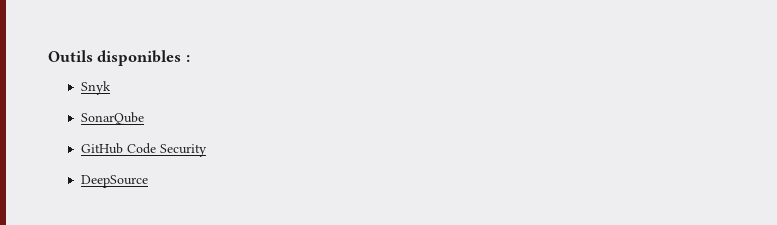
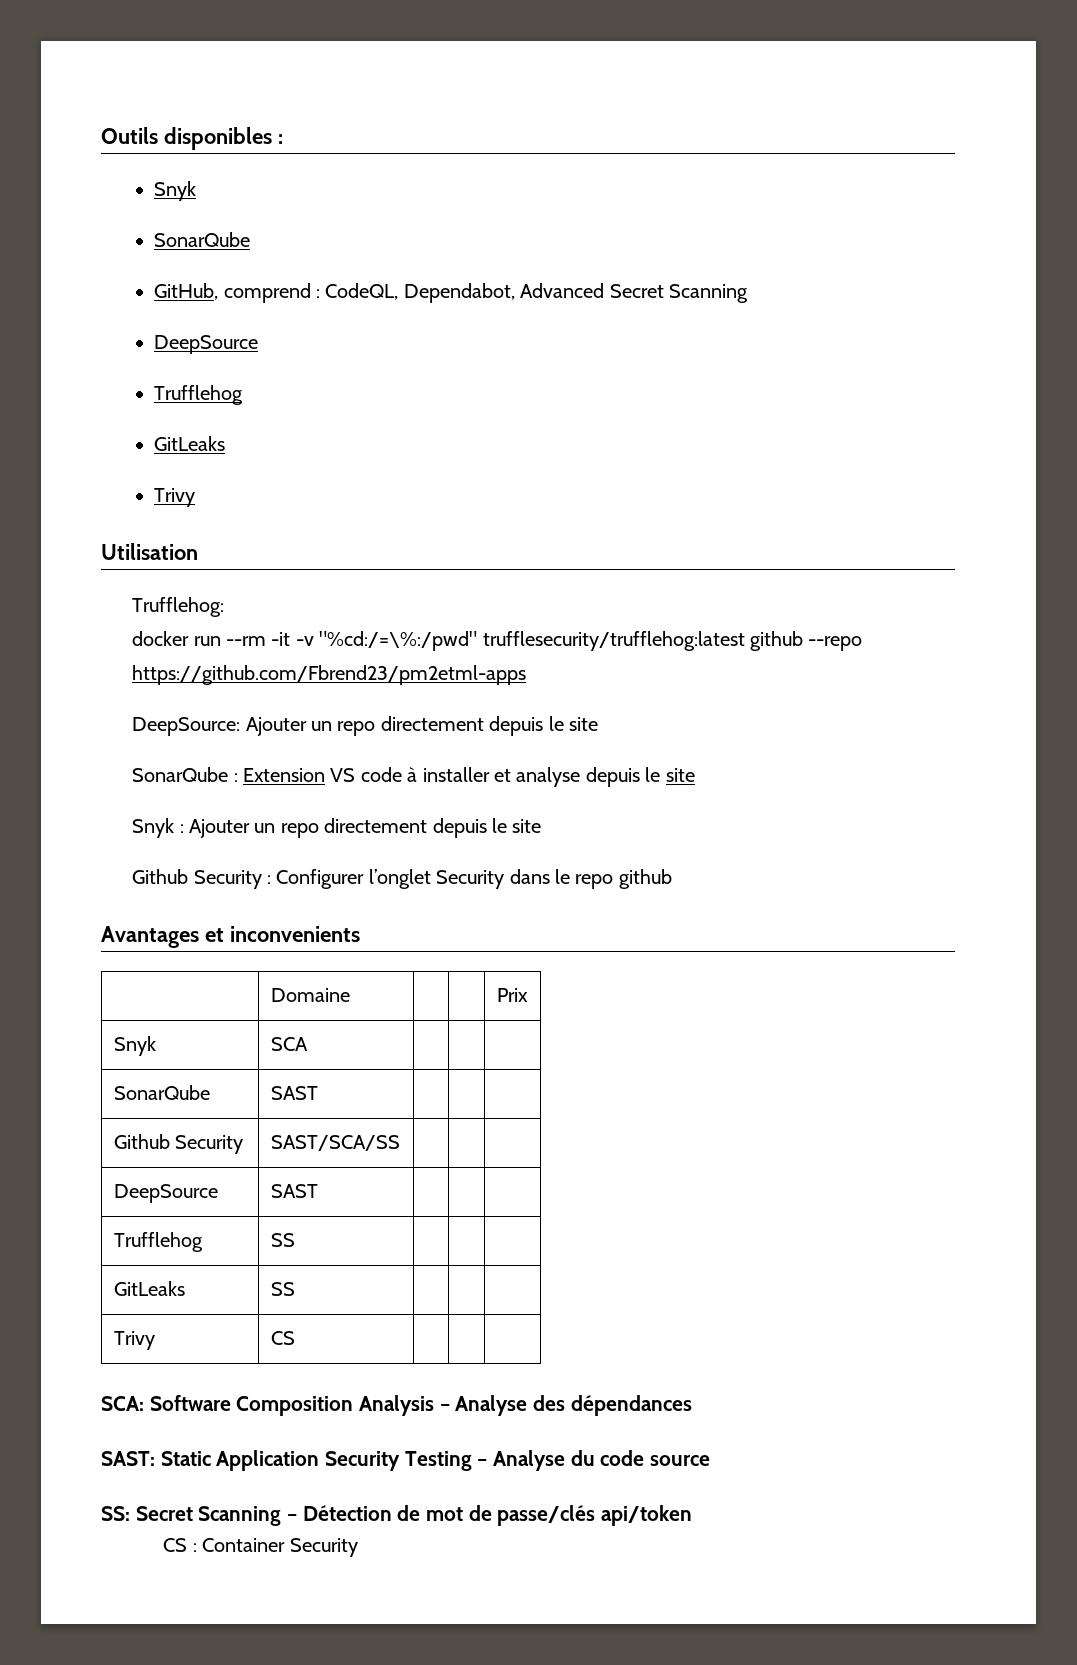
- GitHub Code Security
+ GitHub, comprend : CodeQL, Dependabot, Advanced Secret Scanning
  DeepSource
+ Trufflehog
+ GitLeaks
+ Trivy
+ Utilisation
+ Trufflehog:
+ docker run --rm -it -v "%cd:/=\%:/pwd" trufflesecurity/trufflehog:latest github --repo https://github.com/Fbrend23/pm2etml-apps
+ DeepSource: Ajouter un repo directement depuis le site
+ SonarQube : Extension VS code à installer et analyse depuis le site
+ Snyk : Ajouter un repo directement depuis le site
+ Github Security : Configurer l’onglet Security dans le repo github
+ Avantages et inconvenients
+ | Domaine | | | Prix
+ Snyk | SCA | | |
+ SonarQube | SAST | | |
+ Github Security | SAST/SCA/SS | | |
+ DeepSource | SAST | | |
+ Trufflehog | SS | | |
+ GitLeaks | SS | | |
+ Trivy | CS | | |
+ SCA: Software Composition Analysis – Analyse des dépendances
+ SAST: Static Application Security Testing – Analyse du code source
+ SS: Secret Scanning – Détection de mot de passe/clés api/token
+ CS : Container Security

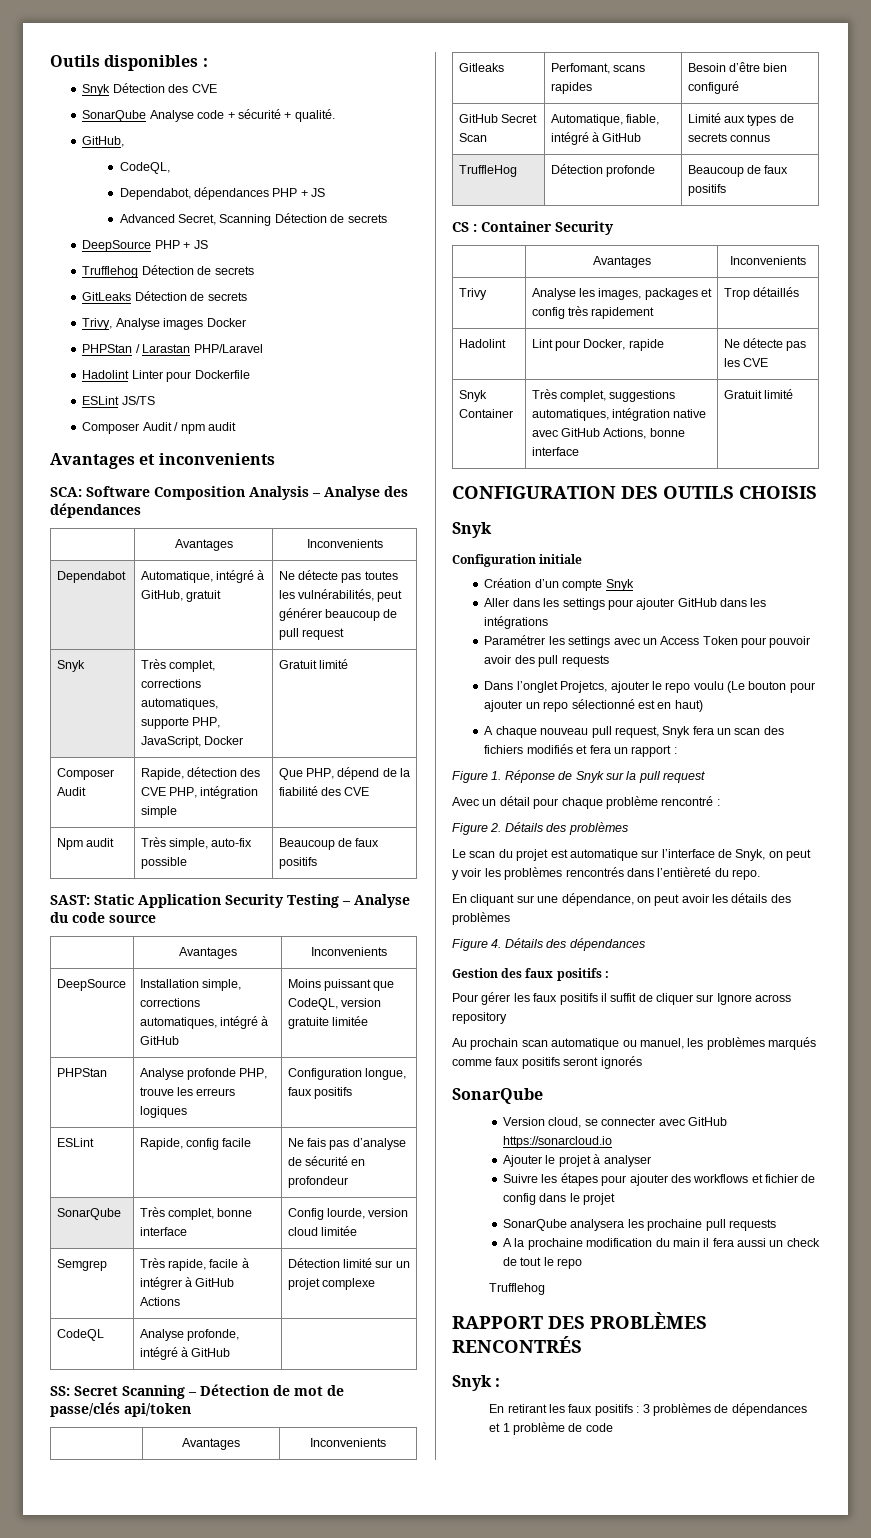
  Outils disponibles :
- Snyk
- SonarQube
- GitHub, comprend : CodeQL, Dependabot, Advanced Secret Scanning
- DeepSource
- Trufflehog
- GitLeaks
- Trivy
- Utilisation
- Trufflehog:
- docker run --rm -it -v "%cd:/=\%:/pwd" trufflesecurity/trufflehog:latest github --repo https://github.com/Fbrend23/pm2etml-apps
- DeepSource: Ajouter un repo directement depuis le site
- SonarQube : Extension VS code à installer et analyse depuis le site
- Snyk : Ajouter un repo directement depuis le site
- Github Security : Configurer l’onglet Security dans le repo github
+ Snyk Détection des CVE
+ SonarQube Analyse code + sécurité + qualité.
+ GitHub,
+ CodeQL,
+ Dependabot, dépendances PHP + JS
+ Advanced Secret, Scanning Détection de secrets
+ DeepSource PHP + JS
+ Trufflehog Détection de secrets
+ GitLeaks Détection de secrets
+ Trivy, Analyse images Docker
+ PHPStan / Larastan PHP/Laravel
+ Hadolint Linter pour Dockerfile
+ ESLint JS/TS
+ Composer Audit / npm audit
  Avantages et inconvenients
- | Domaine | | | Prix
- Snyk | SCA | | |
- SonarQube | SAST | | |
- Github Security | SAST/SCA/SS | | |
- DeepSource | SAST | | |
- Trufflehog | SS | | |
- GitLeaks | SS | | |
- Trivy | CS | | |
  SCA: Software Composition Analysis – Analyse des dépendances
+ | Avantages | Inconvenients
+ Dependabot | Automatique, intégré à GitHub, gratuit | Ne détecte pas toutes les vulnérabilités, peut générer beaucoup de pull request
+ Snyk | Très complet, corrections automatiques, supporte PHP, JavaScript, Docker | Gratuit limité
+ Composer Audit | Rapide, détection des CVE PHP, intégration simple | Que PHP, dépend de la fiabilité des CVE
+ Npm audit | Très simple, auto-fix possible | Beaucoup de faux positifs
  SAST: Static Application Security Testing – Analyse du code source
+ | Avantages | Inconvenients
+ DeepSource | Installation simple, corrections automatiques, intégré à GitHub | Moins puissant que CodeQL, version gratuite limitée
+ PHPStan | Analyse profonde PHP, trouve les erreurs logiques | Configuration longue, faux positifs
+ ESLint | Rapide, config facile | Ne fais pas d’analyse de sécurité en profondeur
+ SonarQube | Très complet, bonne interface | Config lourde, version cloud limitée
+ Semgrep | Très rapide, facile à intégrer à GitHub Actions | Détection limité sur un projet complexe
+ CodeQL | Analyse profonde, intégré à GitHub |
  SS: Secret Scanning – Détection de mot de passe/clés api/token
+ | Avantages | Inconvenients
+ Gitleaks | Perfomant, scans rapides | Besoin d’être bien configuré
+ GitHub Secret Scan | Automatique, fiable, intégré à GitHub | Limité aux types de secrets connus
+ TruffleHog | Détection profonde | Beaucoup de faux positifs
  CS : Container Security
+ | Avantages | Inconvenients
+ Trivy | Analyse les images, packages et config très rapidement | Trop détaillés
+ Hadolint | Lint pour Docker, rapide | Ne détecte pas les CVE
+ Snyk Container | Très complet, suggestions automatiques, intégration native avec GitHub Actions, bonne interface | Gratuit limité
+ CONFIGURATION DES OUTILS CHOISIS
+ Snyk
+ Configuration initiale
+ Création d’un compte Snyk
+ Aller dans les settings pour ajouter GitHub dans les intégrations
+ Paramétrer les settings avec un Access Token pour pouvoir avoir des pull requests
+ Dans l’onglet Projetcs, ajouter le repo voulu (Le bouton pour ajouter un repo sélectionné est en haut)
+ A chaque nouveau pull request, Snyk fera un scan des fichiers modifiés et fera un rapport :
+ Figure 1. Réponse de Snyk sur la pull request
+ Avec un détail pour chaque problème rencontré :
+ Figure 2. Détails des problèmes
+ Le scan du projet est automatique sur l’interface de Snyk, on peut y voir les problèmes rencontrés dans l’entièreté du repo.
+ En cliquant sur une dépendance, on peut avoir les détails des problèmes
+ Figure 4. Détails des dépendances
+ Gestion des faux positifs :
+ Pour gérer les faux positifs il suffit de cliquer sur Ignore across repository
+ Au prochain scan automatique ou manuel, les problèmes marqués comme faux positifs seront ignorés
+ SonarQube
+ Version cloud, se connecter avec GitHub https://sonarcloud.io
+ Ajouter le projet à analyser
+ Suivre les étapes pour ajouter des workflows et fichier de config dans le projet
+ SonarQube analysera les prochaine pull requests
+ A la prochaine modification du main il fera aussi un check de tout le repo
+ Trufflehog
+ RAPPORT DES PROBLÈMES RENCONTRÉS
+ Snyk :
+ En retirant les faux positifs : 3 problèmes de dépendances et 1 problème de code

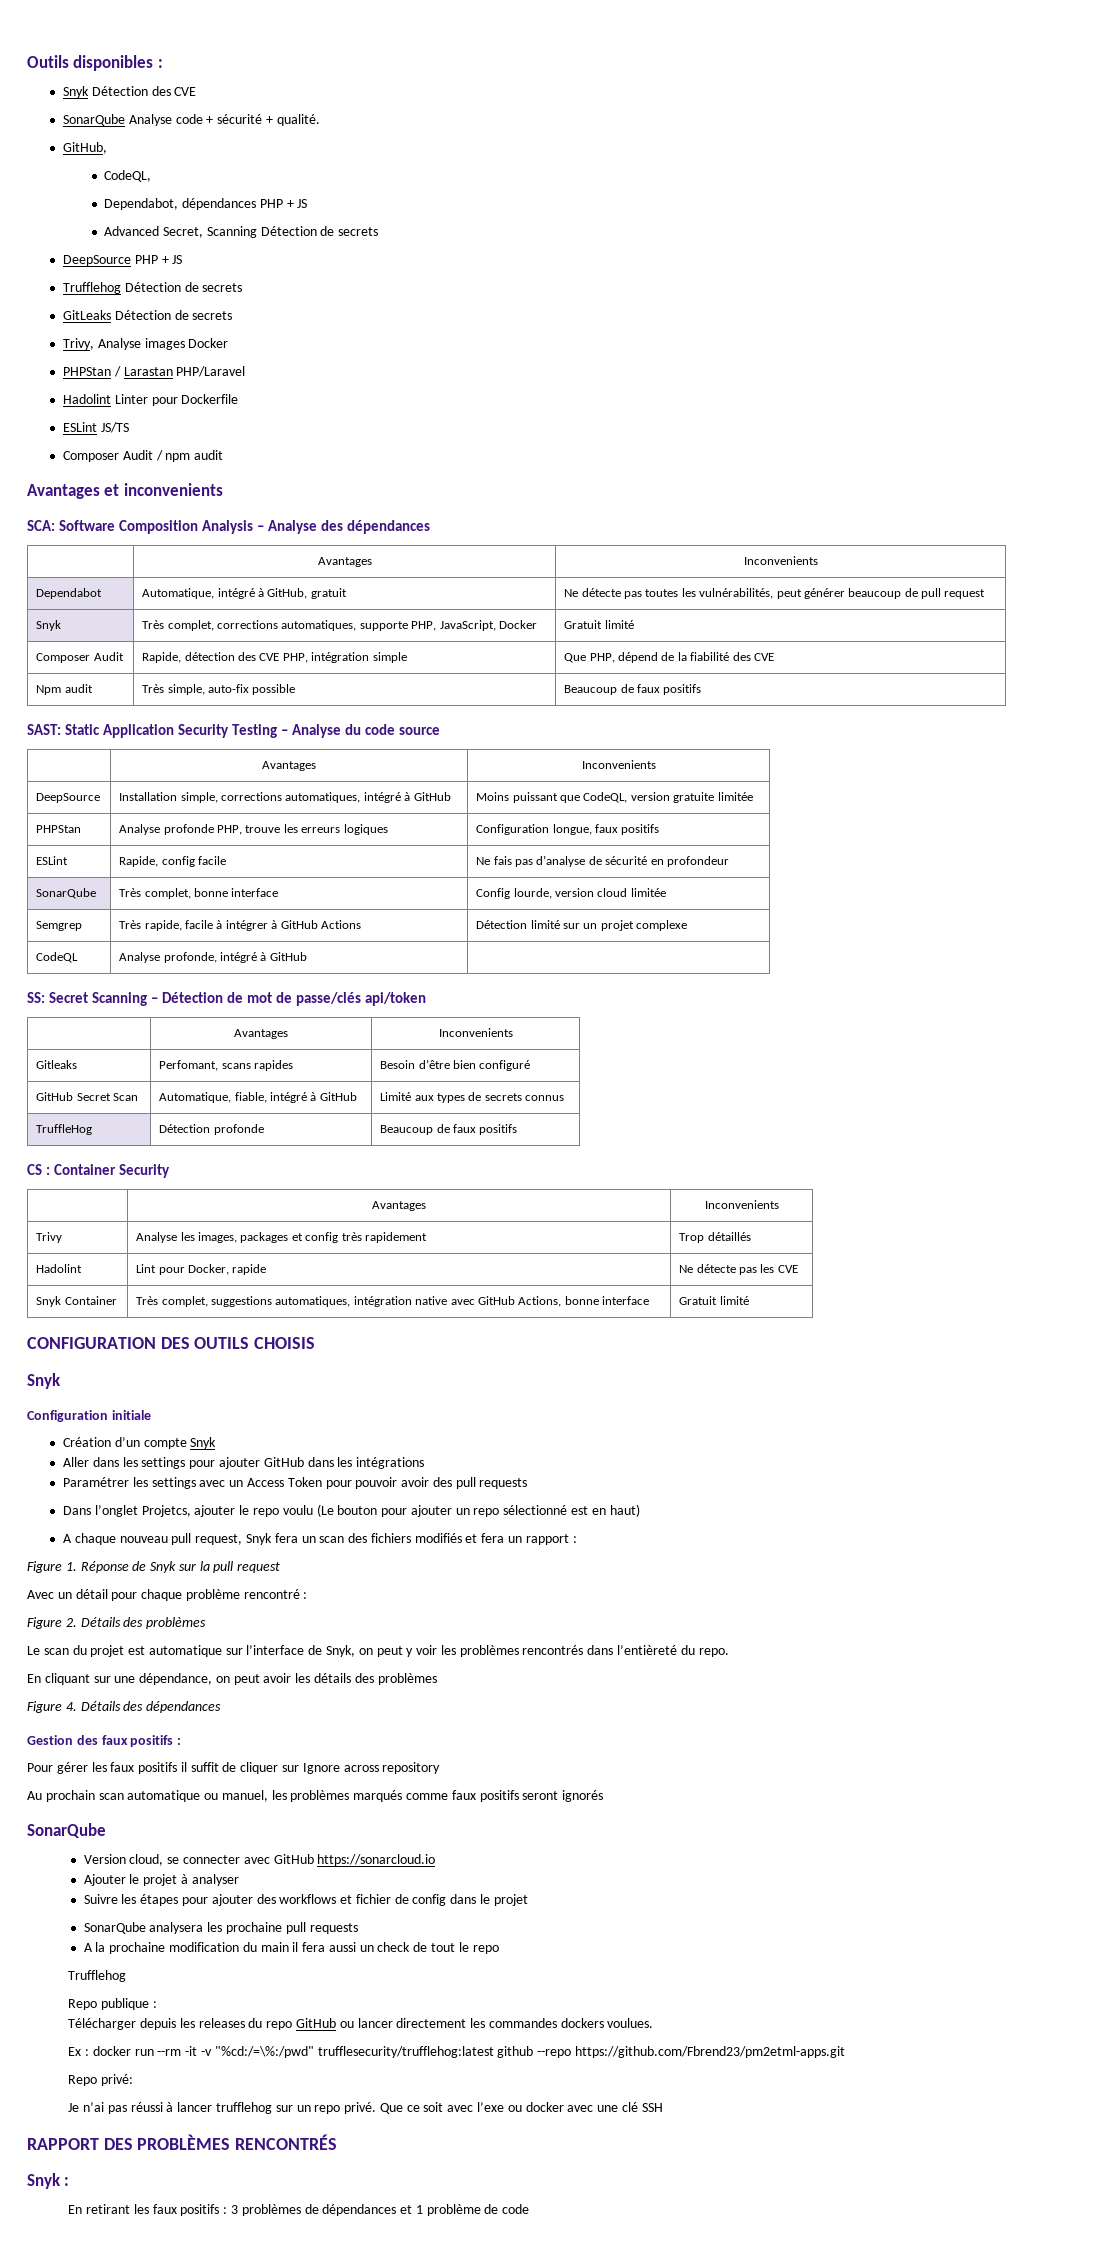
+ Repo publique :
+ Télécharger depuis les releases du repo GitHub ou lancer directement les commandes dockers voulues.
+ Ex : docker run --rm -it -v "%cd:/=\%:/pwd" trufflesecurity/trufflehog:latest github --repo https://github.com/Fbrend23/pm2etml-apps.git
+ Repo privé:
+ Je n’ai pas réussi à lancer trufflehog sur un repo privé. Que ce soit avec l’exe ou docker avec une clé SSH

